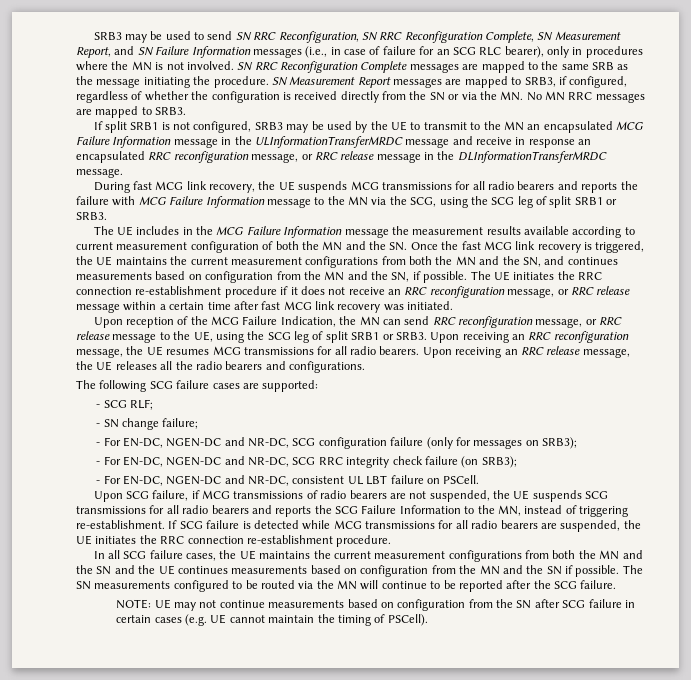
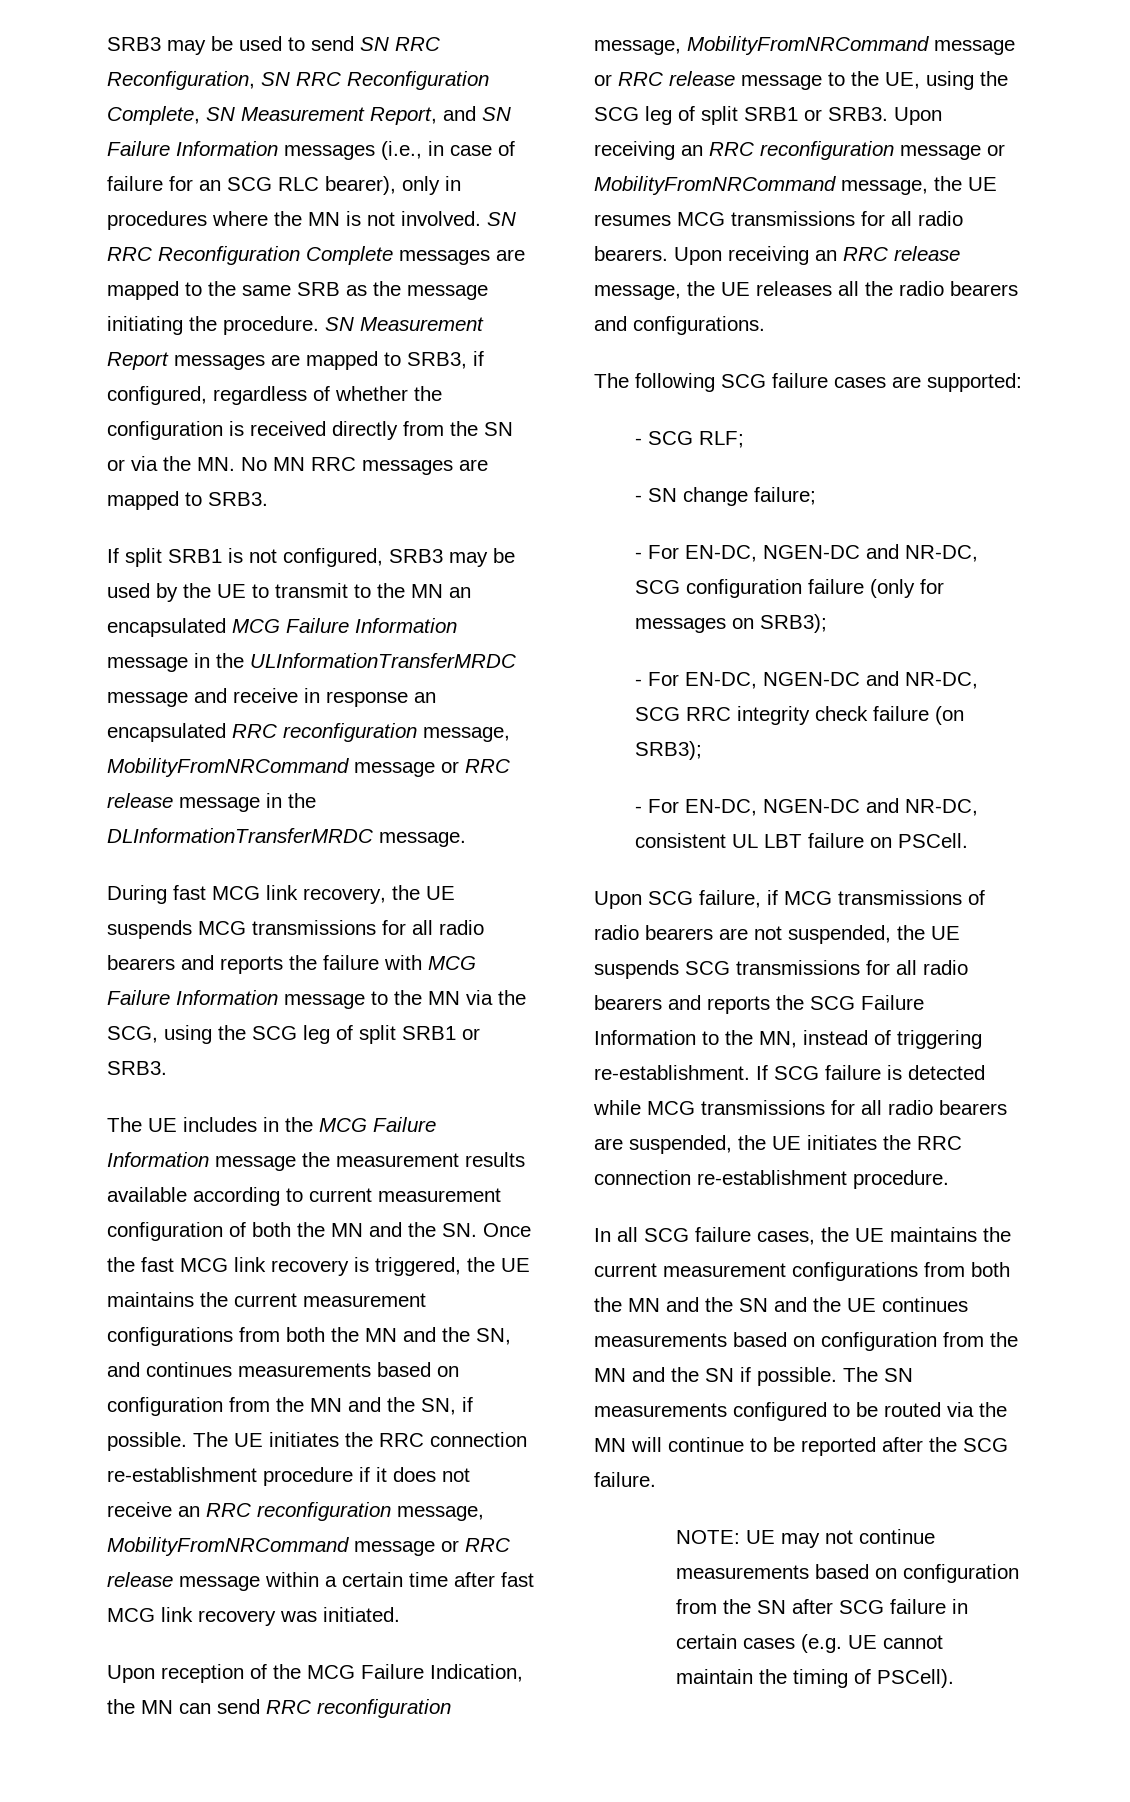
- If split SRB1 is not configured, SRB3 may be used by the UE to transmit to the MN an encapsulated MCG Failure Information message in the ULInformationTransferMRDC message and receive in response an encapsulated RRC reconfiguration message, or RRC release message in the DLInformationTransferMRDC message.
+ If split SRB1 is not configured, SRB3 may be used by the UE to transmit to the MN an encapsulated MCG Failure Information message in the ULInformationTransferMRDC message and receive in response an encapsulated RRC reconfiguration message, MobilityFromNRCommand message or RRC release message in the DLInformationTransferMRDC message.
- The UE initiates the RRC connection re-establishment procedure if it does not receive an RRC reconfiguration message, or RRC release message within a certain time after fast MCG link recovery was initiated.
+ The UE initiates the RRC connection re-establishment procedure if it does not receive an RRC reconfiguration message, MobilityFromNRCommand message or RRC release message within a certain time after fast MCG link recovery was initiated.
- Upon reception of the MCG Failure Indication, the MN can send RRC reconfiguration message, or RRC release message to the UE, using the SCG leg of split SRB1 or SRB3.
+ Upon reception of the MCG Failure Indication, the MN can send RRC reconfiguration message, MobilityFromNRCommand message or RRC release message to the UE, using the SCG leg of split SRB1 or SRB3.
- Upon receiving an RRC reconfiguration message, the UE resumes MCG transmissions for all radio bearers.
+ Upon receiving an RRC reconfiguration message or MobilityFromNRCommand message, the UE resumes MCG transmissions for all radio bearers.

